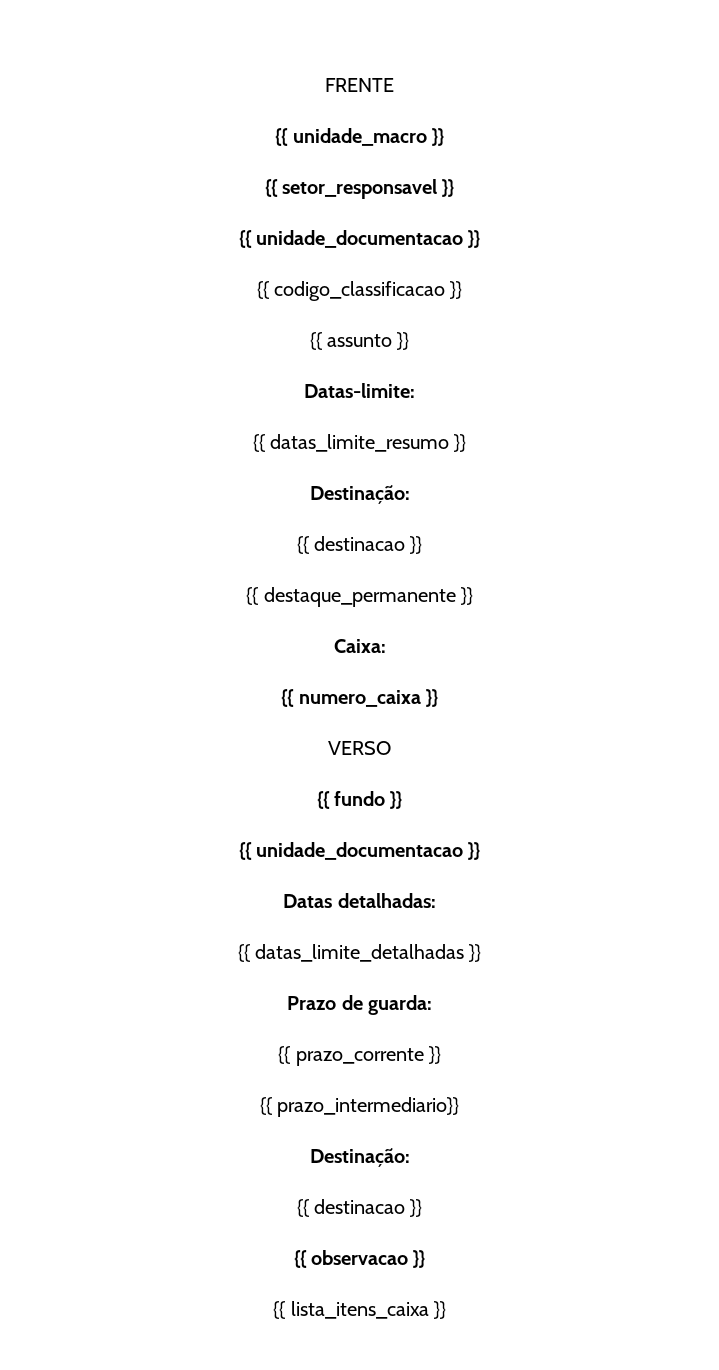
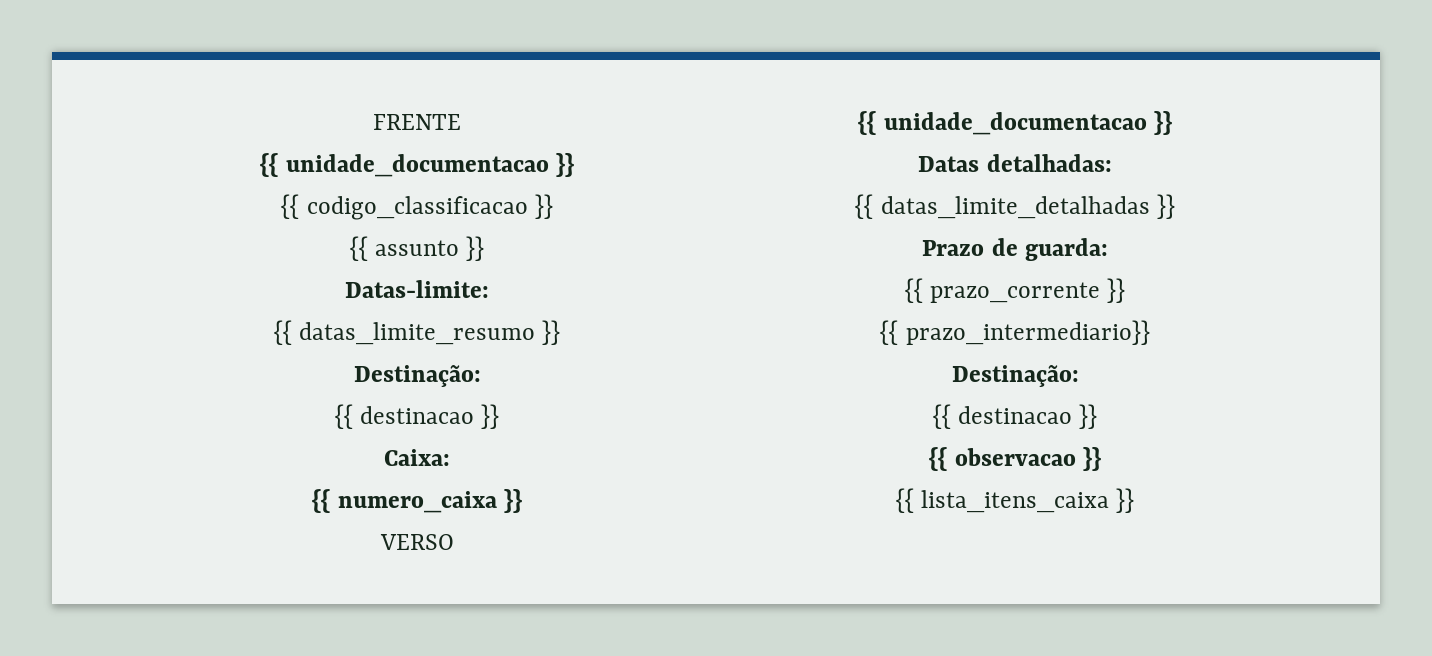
- {{ unidade_macro }}
- {{ setor_responsavel }}
- {{ destaque_permanente }}
- {{ fundo }}

